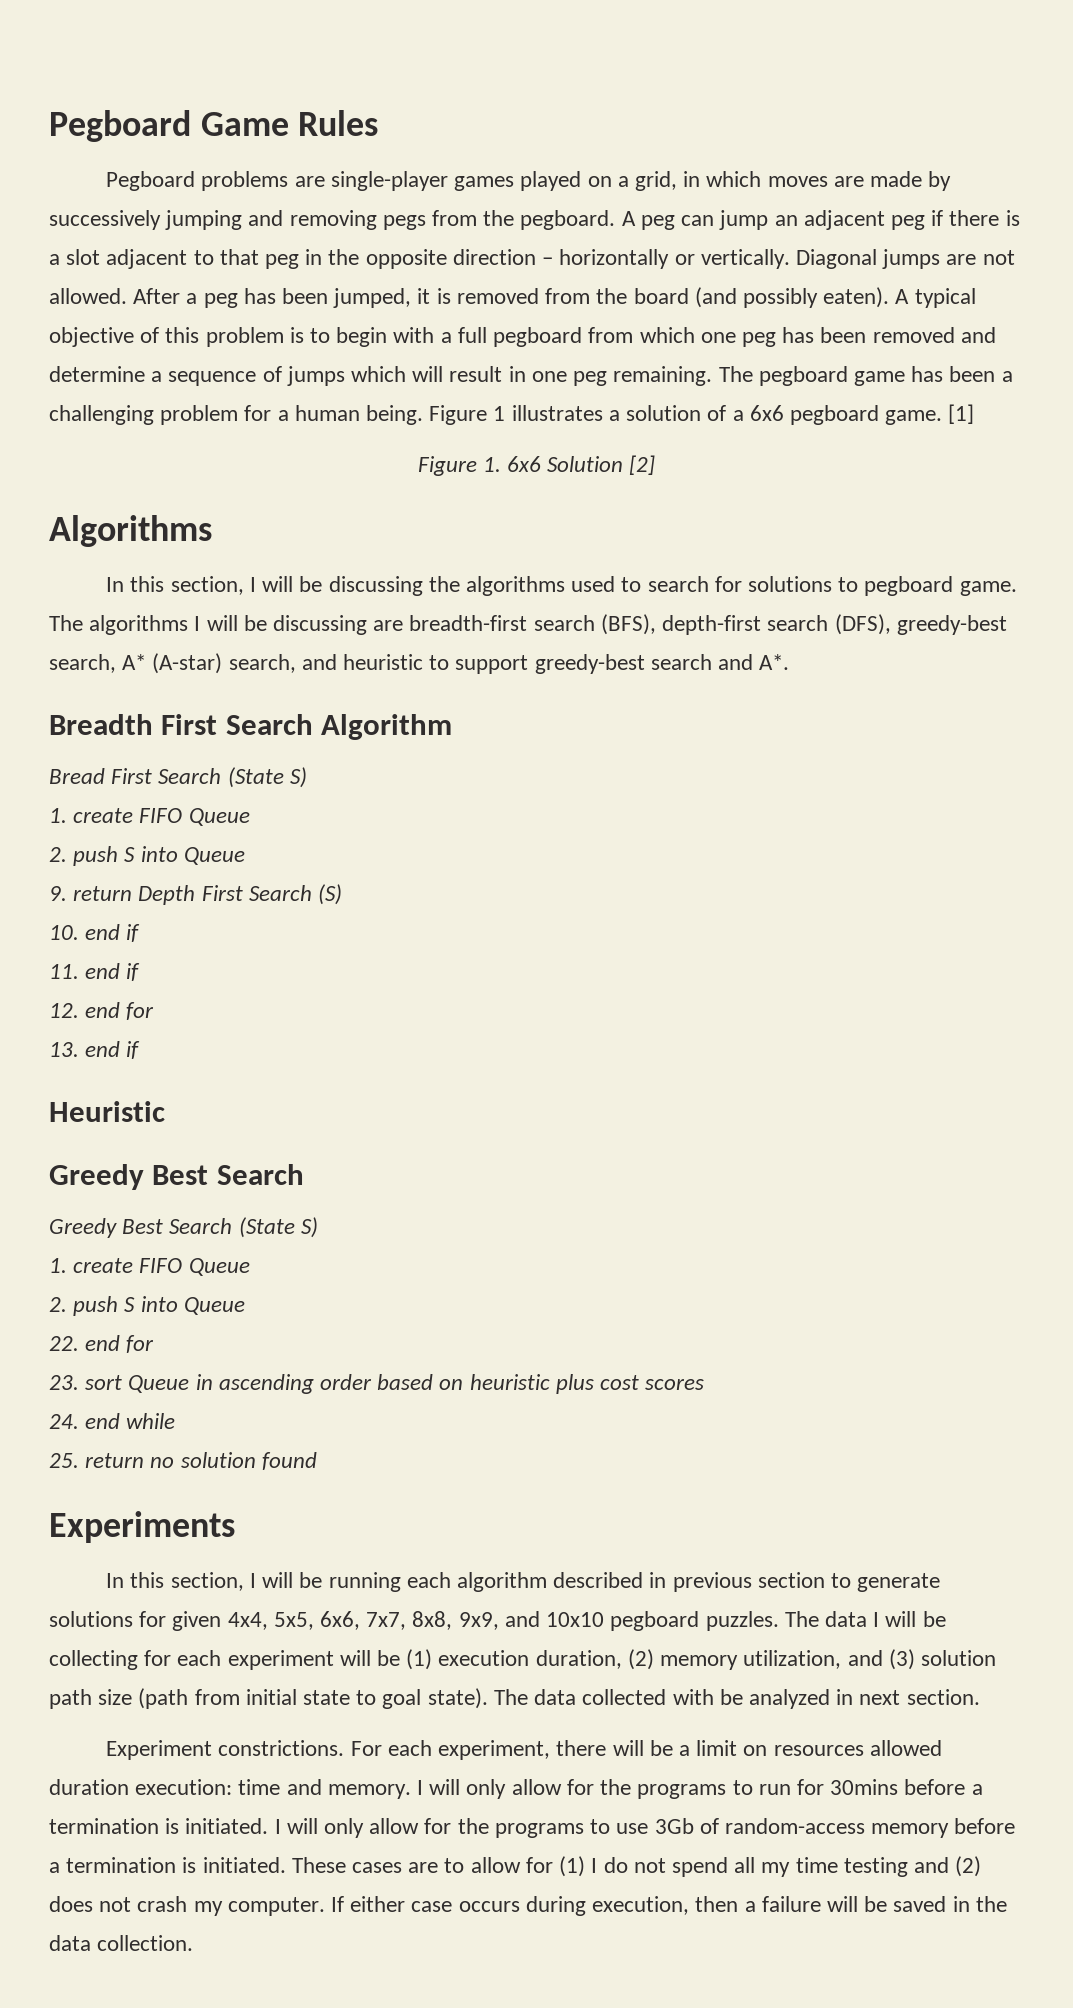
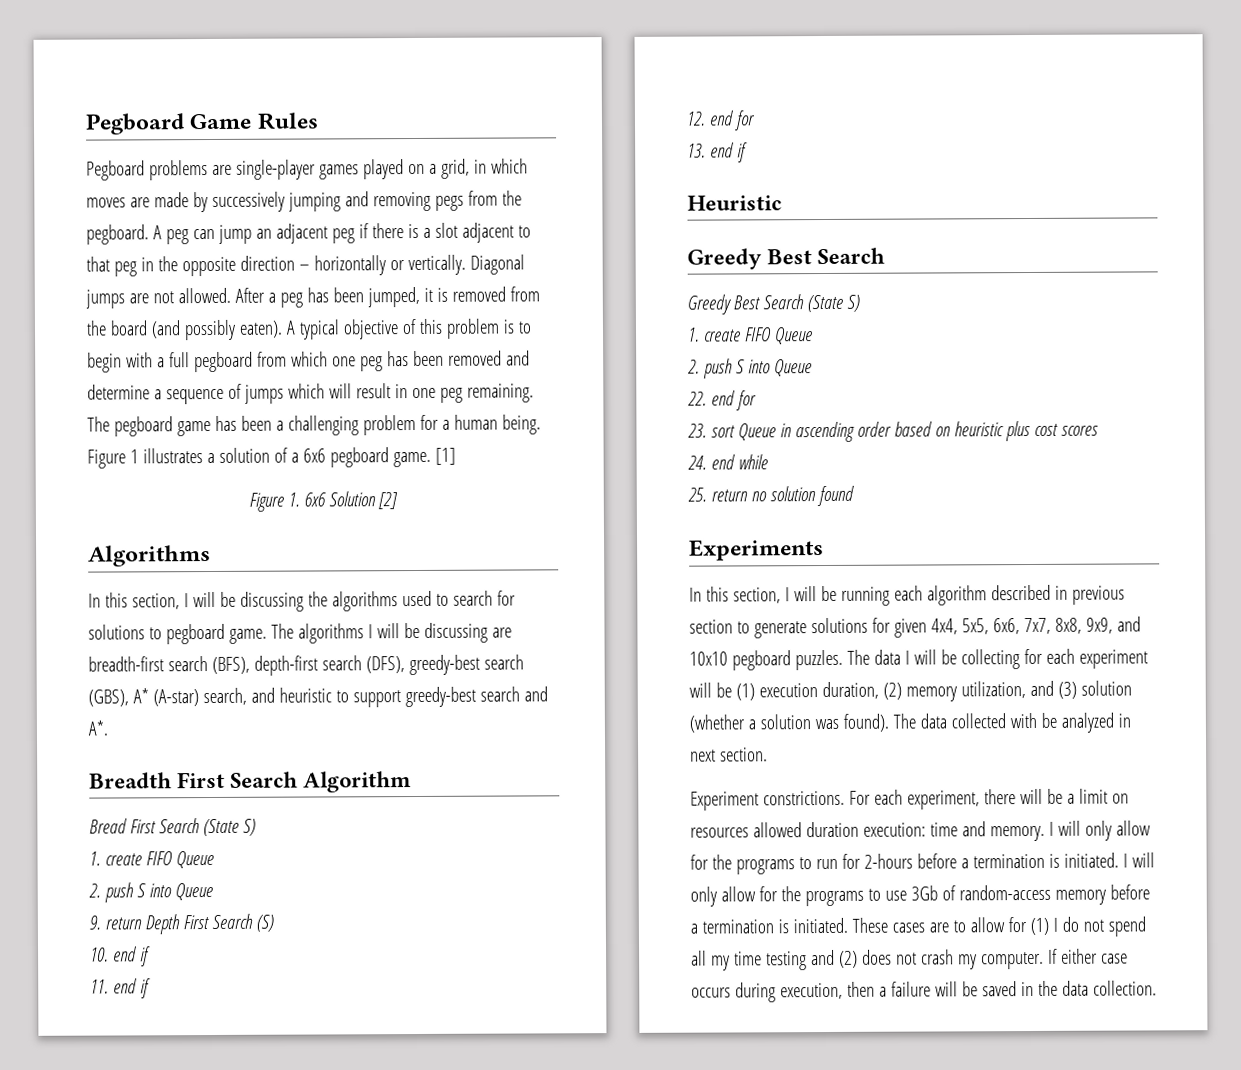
- The algorithms I will be discussing are breadth-first search (BFS), depth-first search (DFS), greedy-best search, A* (A-star) search, and heuristic to support greedy-best search and A*.
+ The algorithms I will be discussing are breadth-first search (BFS), depth-first search (DFS), greedy-best search (GBS), A* (A-star) search, and heuristic to support greedy-best search and A*.
- The data I will be collecting for each experiment will be (1) execution duration, (2) memory utilization, and (3) solution path size (path from initial state to goal state).
+ The data I will be collecting for each experiment will be (1) execution duration, (2) memory utilization, and (3) solution (whether a solution was found).
- I will only allow for the programs to run for 30mins before a termination is initiated.
+ I will only allow for the programs to run for 2-hours before a termination is initiated.

